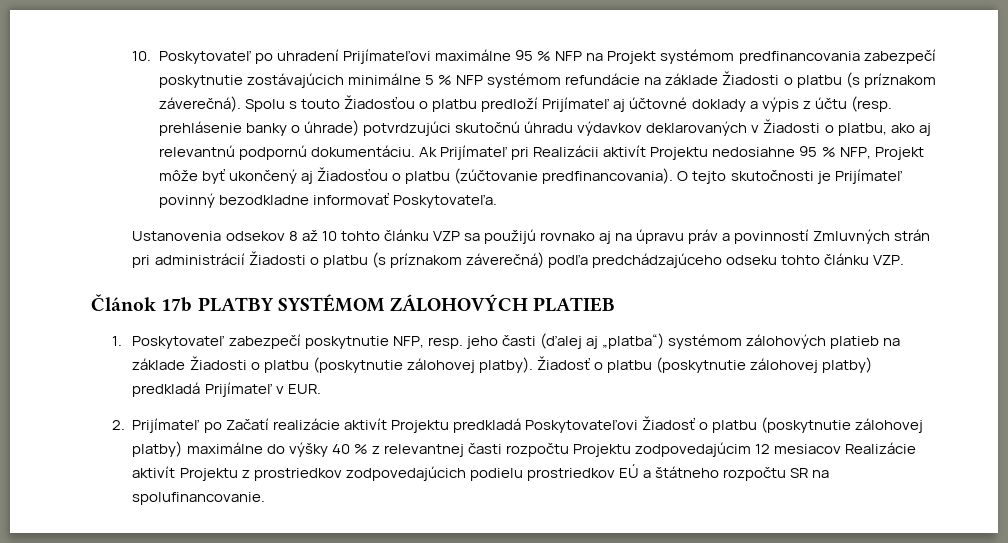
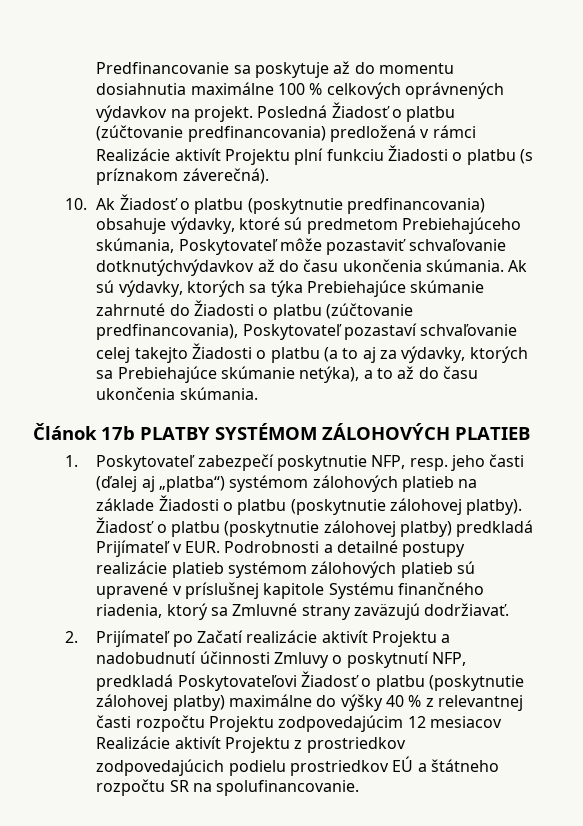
- 10. Poskytovateľ po uhradení Prijímateľovi maximálne 95 % NFP na Projekt systémom predfinancovania zabezpečí poskytnutie zostávajúcich minimálne 5 % NFP systémom refundácie na základe Žiadosti o platbu (s príznakom záverečná). Spolu s touto Žiadosťou o platbu predloží Prijímateľ aj účtovné doklady a výpis z účtu (resp. prehlásenie banky o úhrade) potvrdzujúci skutočnú úhradu výdavkov deklarovaných v Žiadosti o platbu, ako aj relevantnú podpornú dokumentáciu. Ak Prijímateľ pri Realizácii aktivít Projektu nedosiahne 95 % NFP, Projekt môže byť ukončený aj Žiadosťou o platbu (zúčtovanie predfinancovania). O tejto skutočnosti je Prijímateľ povinný bezodkladne informovať Poskytovateľa.
- Ustanovenia odsekov 8 až 10 tohto článku VZP sa použijú rovnako aj na úpravu práv a povinností Zmluvných strán pri administrácií Žiadosti o platbu (s príznakom záverečná) podľa predchádzajúceho odseku tohto článku VZP.
+ Predfinancovanie sa poskytuje až do momentu dosiahnutia maximálne 100 % celkových oprávnených výdavkov na projekt. Posledná Žiadosť o platbu (zúčtovanie predfinancovania) predložená v rámci Realizácie aktivít Projektu plní funkciu Žiadosti o platbu (s príznakom záverečná).
+ 10. Ak Žiadosť o platbu (poskytnutie predfinancovania) obsahuje výdavky, ktoré sú predmetom Prebiehajúceho skúmania, Poskytovateľ môže pozastaviť schvaľovanie dotknutýchvýdavkov až do času ukončenia skúmania. Ak sú výdavky, ktorých sa týka Prebiehajúce skúmanie zahrnuté do Žiadosti o platbu (zúčtovanie predfinancovania), Poskytovateľ pozastaví schvaľovanie celej takejto Žiadosti o platbu (a to aj za výdavky, ktorých sa Prebiehajúce skúmanie netýka), a to až do času ukončenia skúmania.
- Žiadosť o platbu (poskytnutie zálohovej platby) predkladá Prijímateľ v EUR.
+ Žiadosť o platbu (poskytnutie zálohovej platby) predkladá Prijímateľ v EUR. Podrobnosti a detailné postupy realizácie platieb systémom zálohových platieb sú upravené v príslušnej kapitole Systému finančného riadenia, ktorý sa Zmluvné strany zaväzujú dodržiavať.
- 2. Prijímateľ po Začatí realizácie aktivít Projektu predkladá Poskytovateľovi Žiadosť o platbu (poskytnutie zálohovej platby) maximálne do výšky 40 % z relevantnej časti rozpočtu Projektu zodpovedajúcim 12 mesiacov Realizácie aktivít Projektu z prostriedkov zodpovedajúcich podielu prostriedkov EÚ a štátneho rozpočtu SR na spolufinancovanie.
+ 2. Prijímateľ po Začatí realizácie aktivít Projektu a nadobudnutí účinnosti Zmluvy o poskytnutí NFP, predkladá Poskytovateľovi Žiadosť o platbu (poskytnutie zálohovej platby) maximálne do výšky 40 % z relevantnej časti rozpočtu Projektu zodpovedajúcim 12 mesiacov Realizácie aktivít Projektu z prostriedkov zodpovedajúcich podielu prostriedkov EÚ a štátneho rozpočtu SR na spolufinancovanie.

